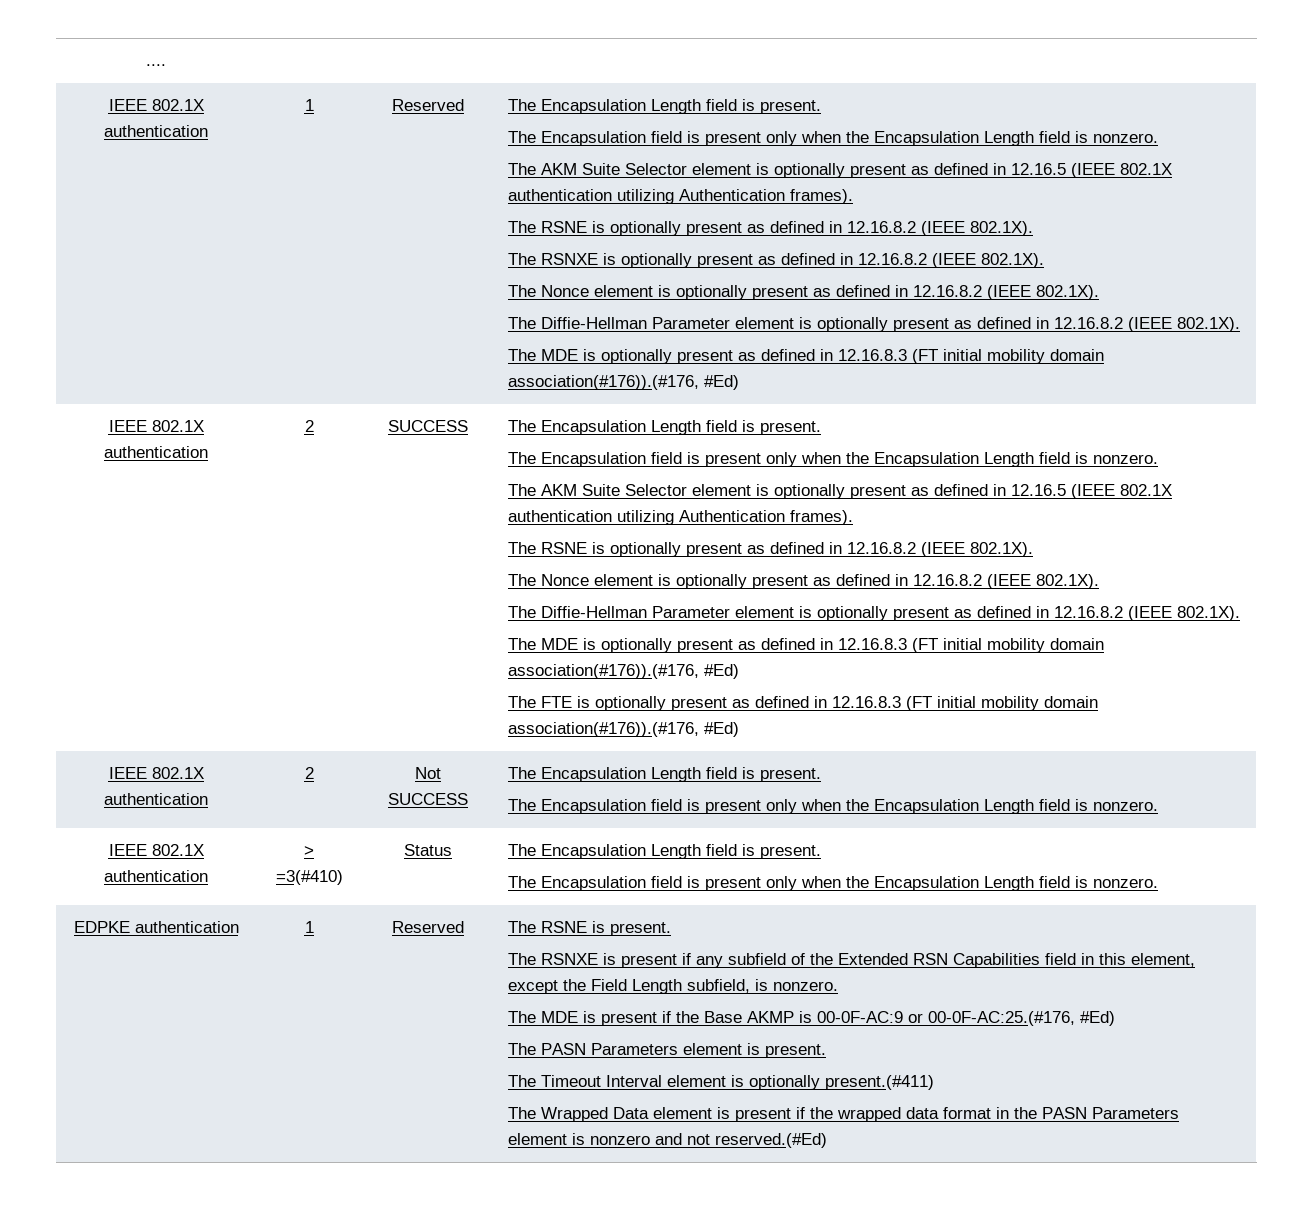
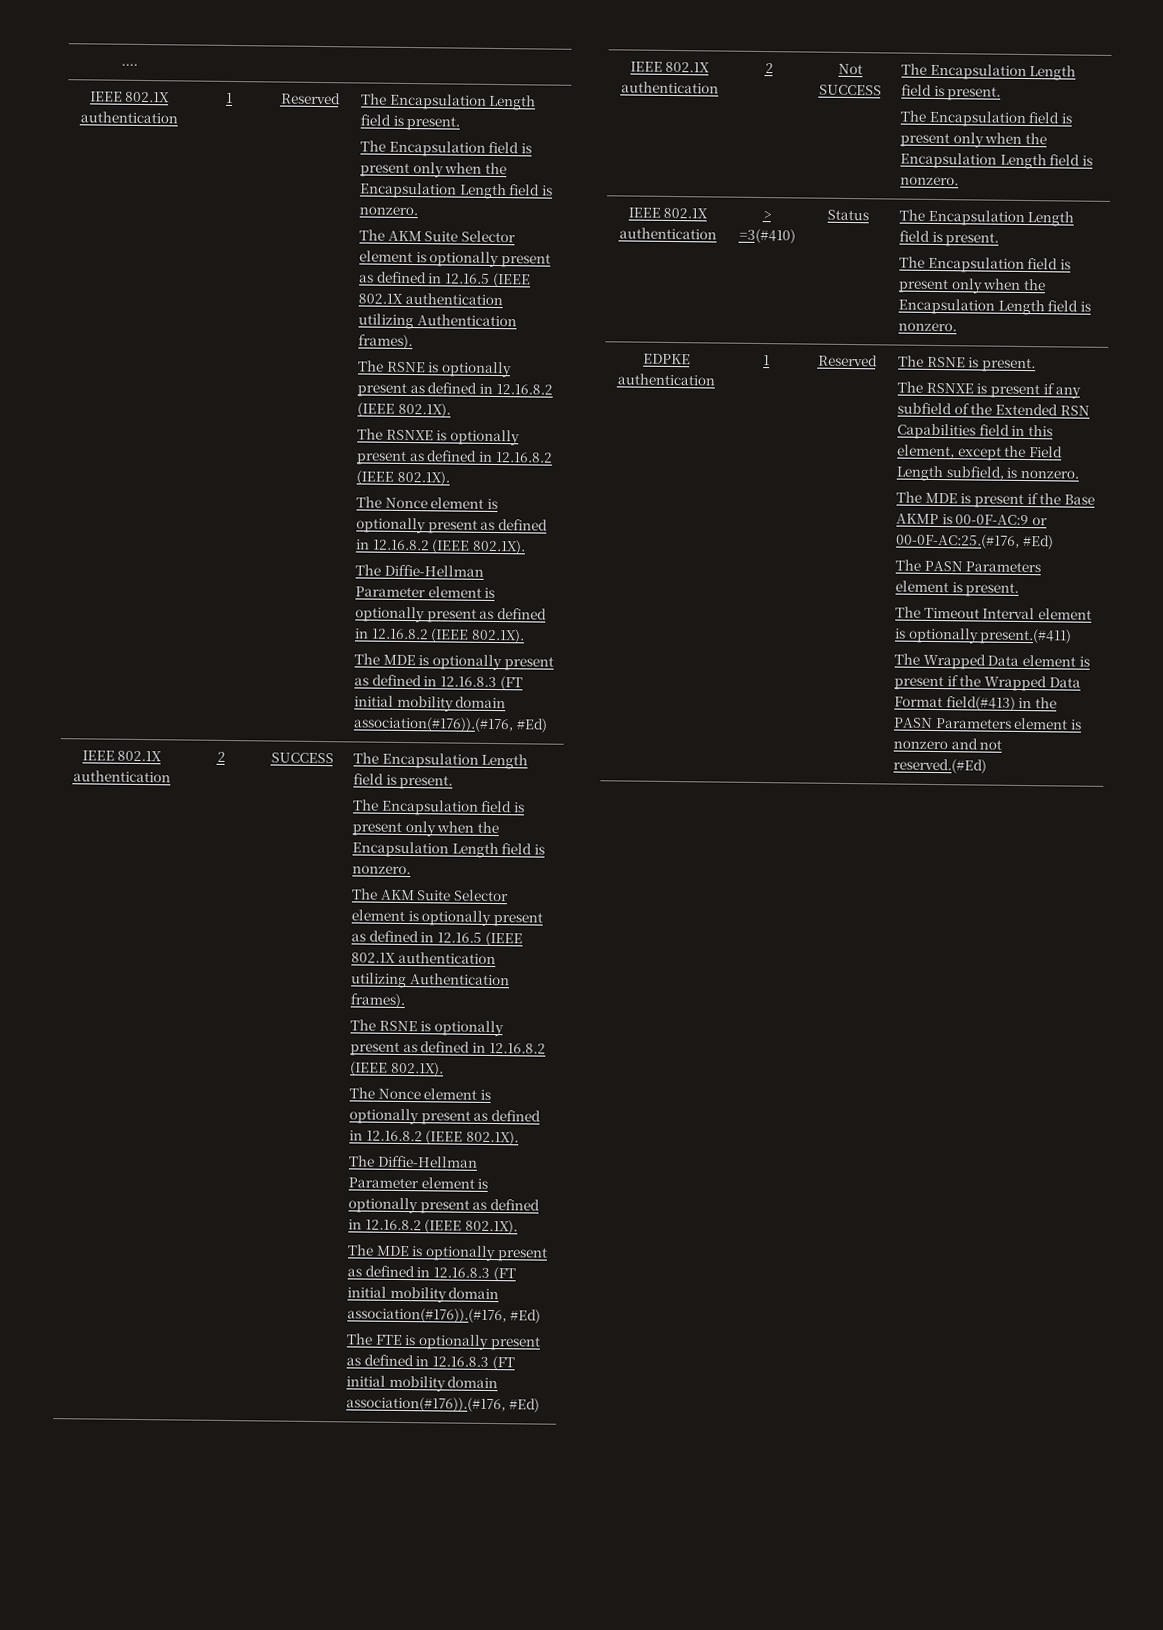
- The Wrapped Data element is present if the wrapped data format in the PASN Parameters element is nonzero and not reserved.(#Ed)
+ The Wrapped Data element is present if the Wrapped Data Format field(#413) in the PASN Parameters element is nonzero and not reserved.(#Ed)

